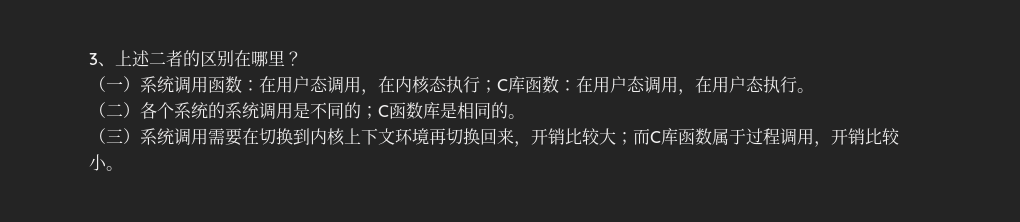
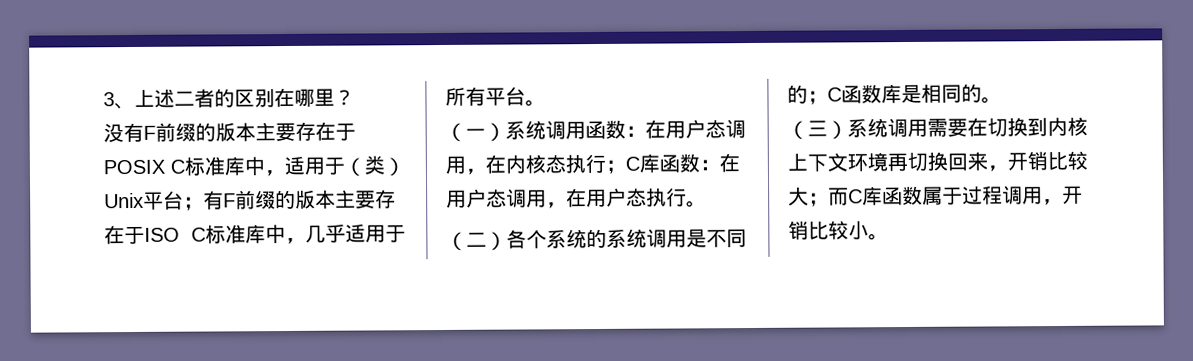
+ 没有F前缀的版本主要存在于POSIX C标准库中，适用于（类）Unix平台；有F前缀的版本主要存在于ISO C标准库中，几乎适用于所有平台。

